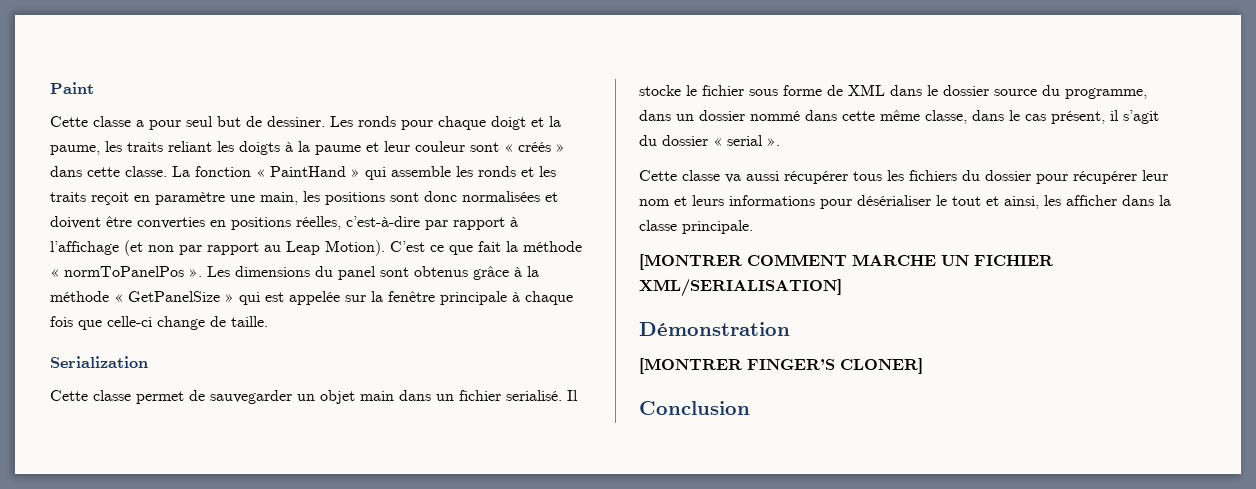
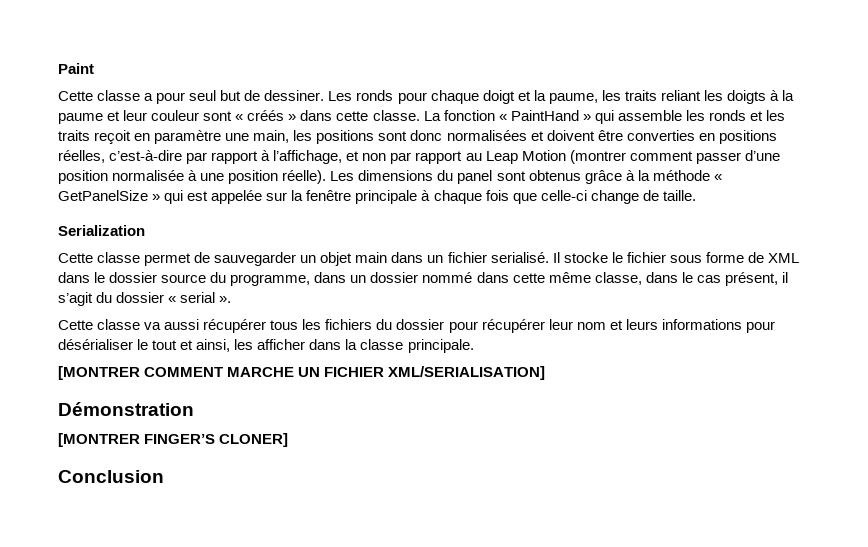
- La fonction « PaintHand » qui assemble les ronds et les traits reçoit en paramètre une main, les positions sont donc normalisées et doivent être converties en positions réelles, c’est-à-dire par rapport à l’affichage (et non par rapport au Leap Motion). C’est ce que fait la méthode « normToPanelPos ».
+ La fonction « PaintHand » qui assemble les ronds et les traits reçoit en paramètre une main, les positions sont donc normalisées et doivent être converties en positions réelles, c’est-à-dire par rapport à l’affichage, et non par rapport au Leap Motion (montrer comment passer d’une position normalisée à une position réelle).

